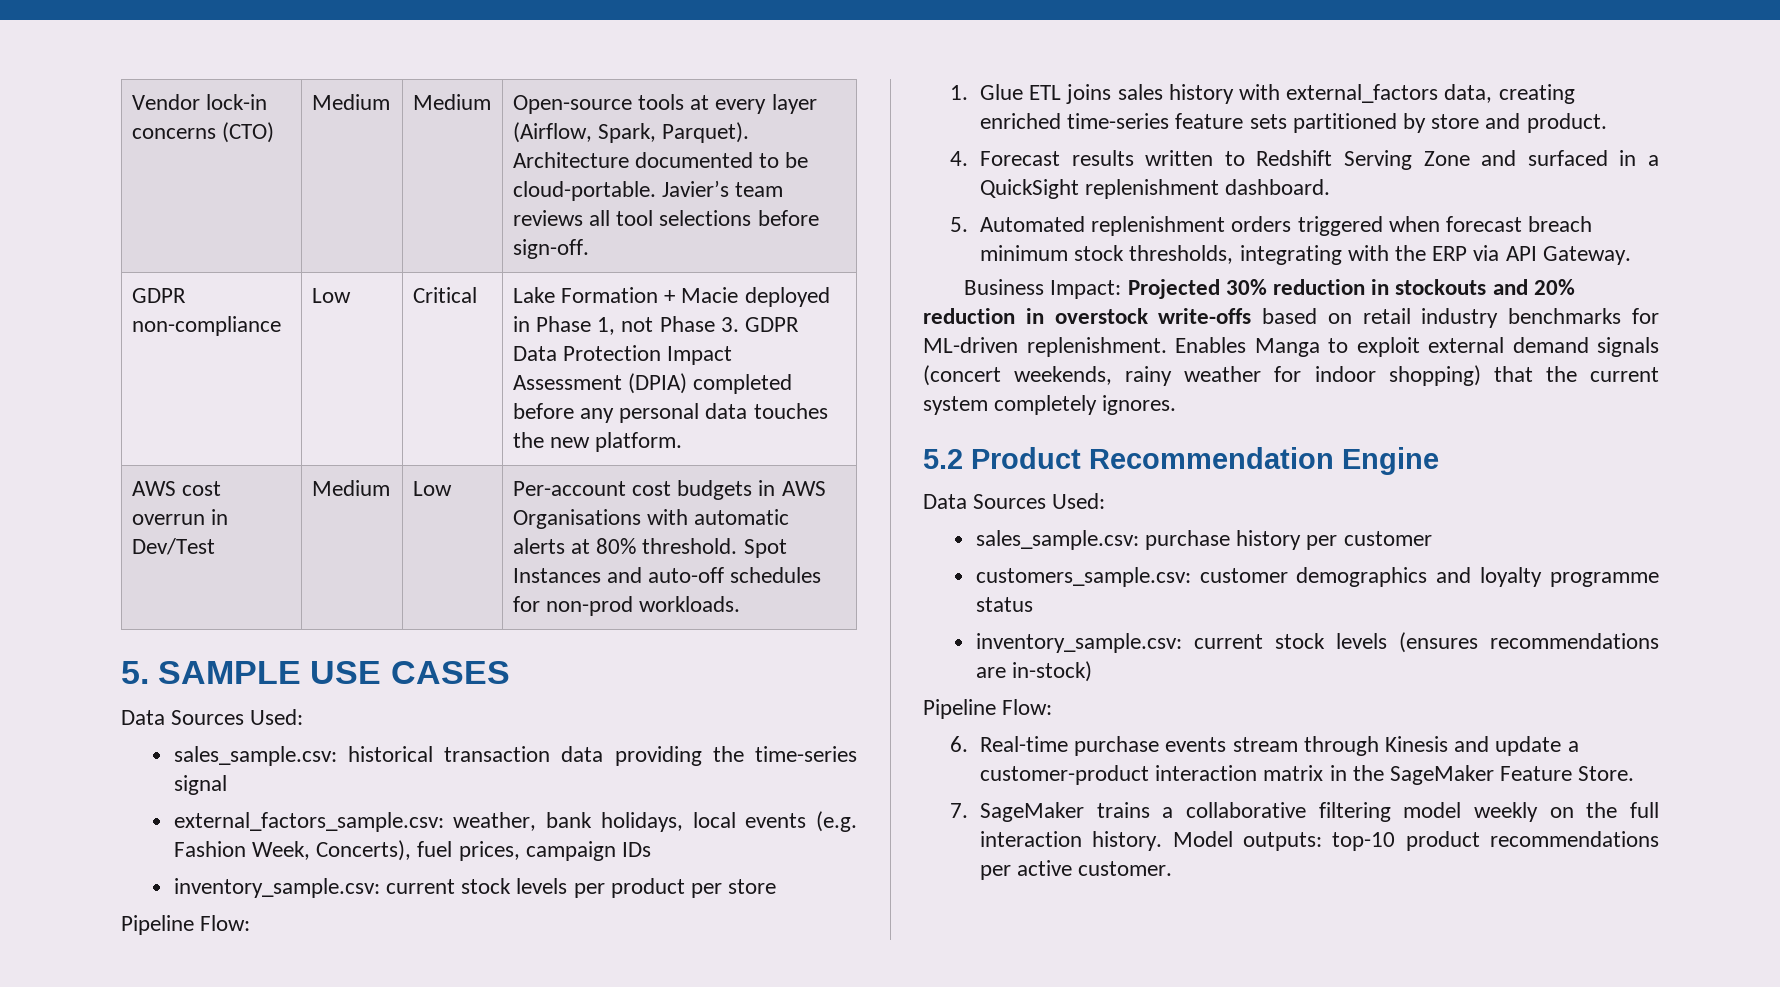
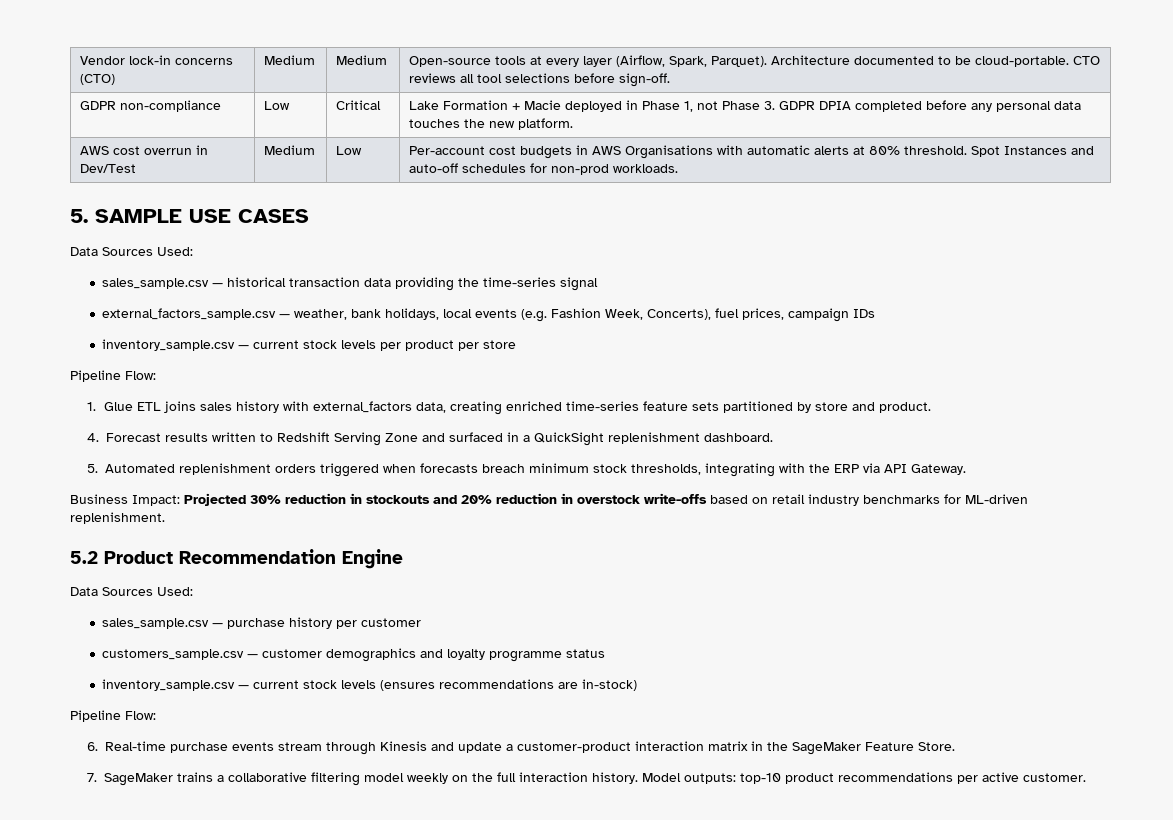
- Vendor lock-in concerns (CTO) | Medium | Medium | Open-source tools at every layer (Airflow, Spark, Parquet). Architecture documented to be cloud-portable. Javier’s team reviews all tool selections before sign-off.
+ Vendor lock-in concerns (CTO) | Medium | Medium | Open-source tools at every layer (Airflow, Spark, Parquet). Architecture documented to be cloud-portable. CTO reviews all tool selections before sign-off.
- GDPR non-compliance | Low | Critical | Lake Formation + Macie deployed in Phase 1, not Phase 3. GDPR Data Protection Impact Assessment (DPIA) completed before any personal data touches the new platform.
+ GDPR non-compliance | Low | Critical | Lake Formation + Macie deployed in Phase 1, not Phase 3. GDPR DPIA completed before any personal data touches the new platform.
- sales_sample.csv: historical transaction data providing the time-series signal
+ sales_sample.csv — historical transaction data providing the time-series signal
- external_factors_sample.csv: weather, bank holidays, local events (e.g. Fashion Week, Concerts), fuel prices, campaign IDs
+ external_factors_sample.csv — weather, bank holidays, local events (e.g. Fashion Week, Concerts), fuel prices, campaign IDs
- inventory_sample.csv: current stock levels per product per store
+ inventory_sample.csv — current stock levels per product per store
- 5. Automated replenishment orders triggered when forecast breach minimum stock thresholds, integrating with the ERP via API Gateway.
+ 5. Automated replenishment orders triggered when forecasts breach minimum stock thresholds, integrating with the ERP via API Gateway.
- Enables Manga to exploit external demand signals (concert weekends, rainy weather for indoor shopping) that the current system completely ignores.
- sales_sample.csv: purchase history per customer
+ sales_sample.csv — purchase history per customer
- customers_sample.csv: customer demographics and loyalty programme status
+ customers_sample.csv — customer demographics and loyalty programme status
- inventory_sample.csv: current stock levels (ensures recommendations are in-stock)
+ inventory_sample.csv — current stock levels (ensures recommendations are in-stock)

